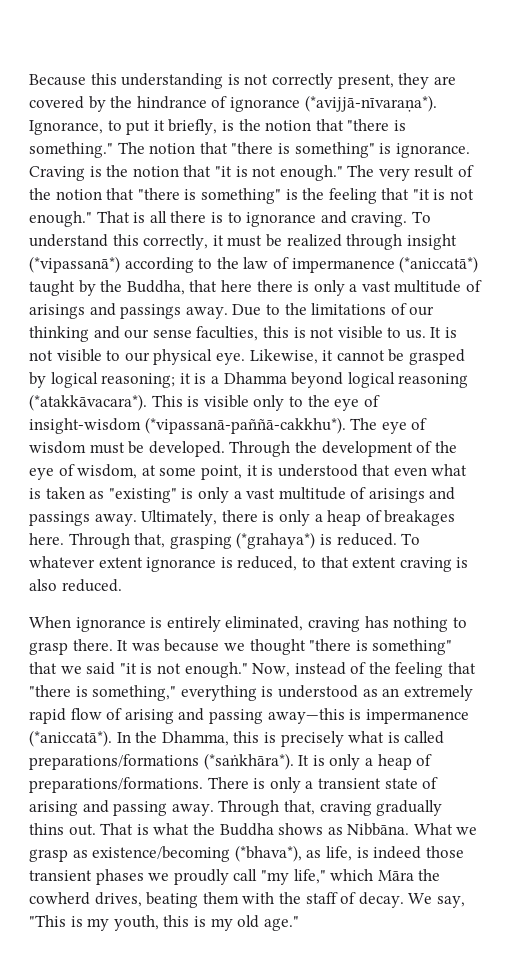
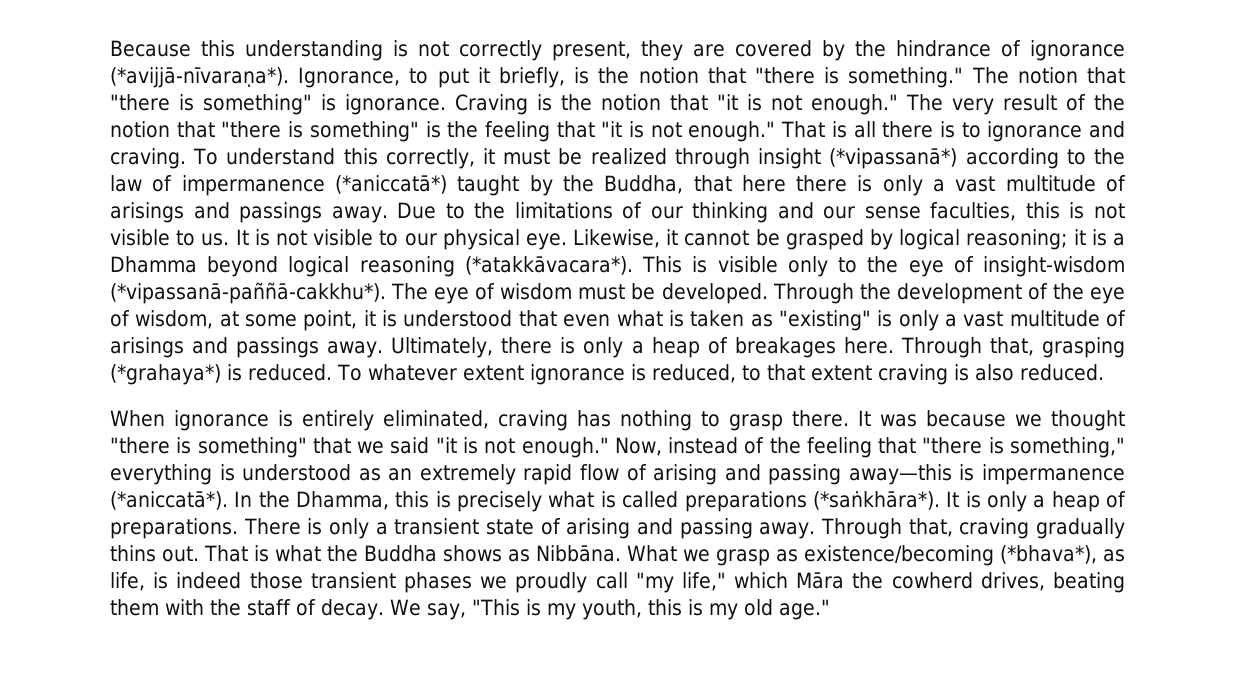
- In the Dhamma, this is precisely what is called preparations/formations (*saṅkhāra*).
+ In the Dhamma, this is precisely what is called preparations (*saṅkhāra*).
- It is only a heap of preparations/formations.
+ It is only a heap of preparations.

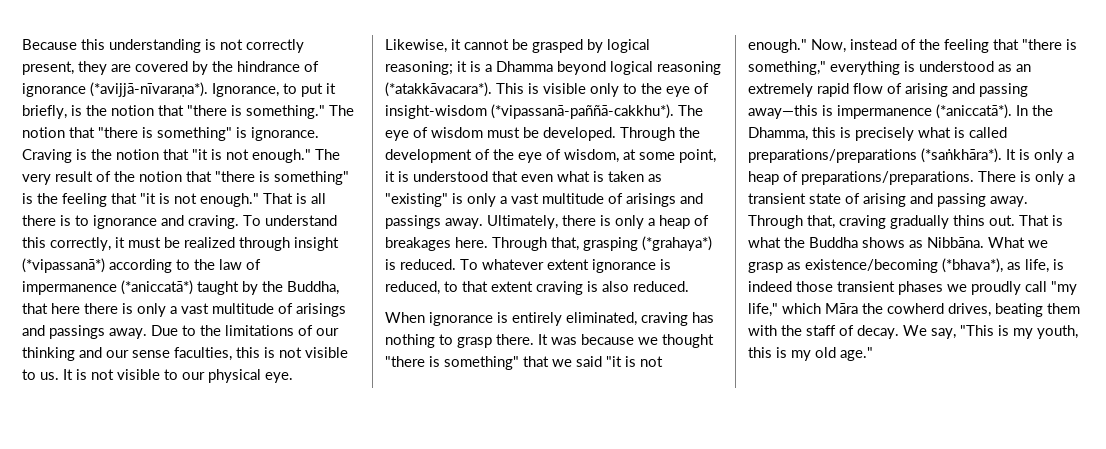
- In the Dhamma, this is precisely what is called preparations (*saṅkhāra*).
+ In the Dhamma, this is precisely what is called preparations/preparations (*saṅkhāra*).
- It is only a heap of preparations.
+ It is only a heap of preparations/preparations.

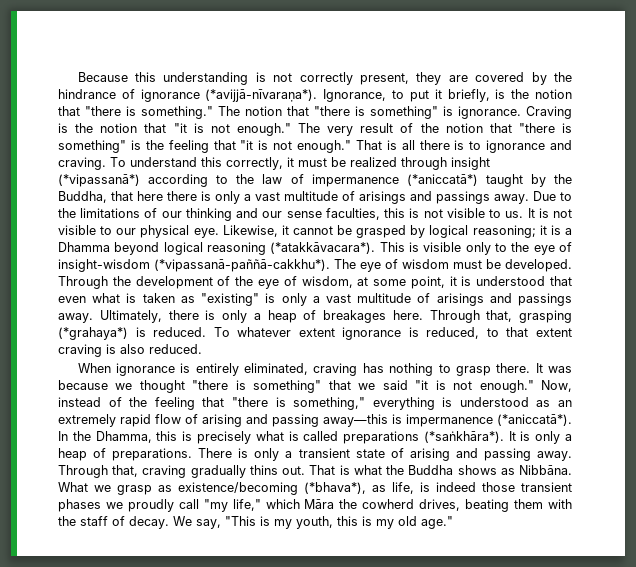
- In the Dhamma, this is precisely what is called preparations/preparations (*saṅkhāra*).
+ In the Dhamma, this is precisely what is called preparations (*saṅkhāra*).
- It is only a heap of preparations/preparations.
+ It is only a heap of preparations.

